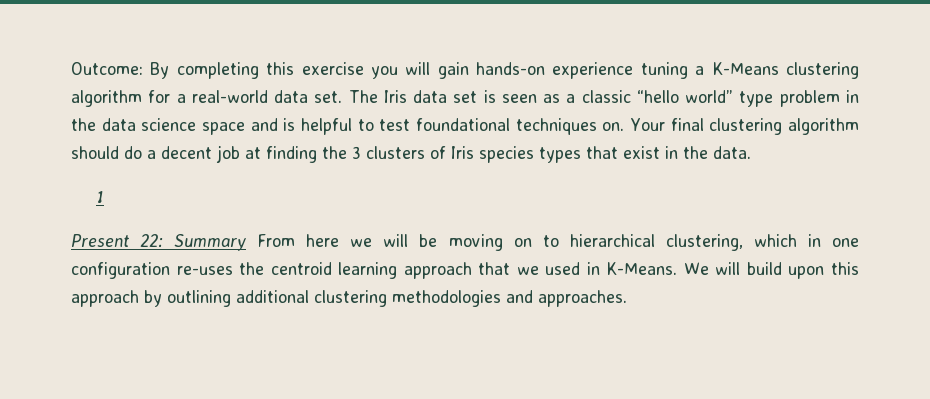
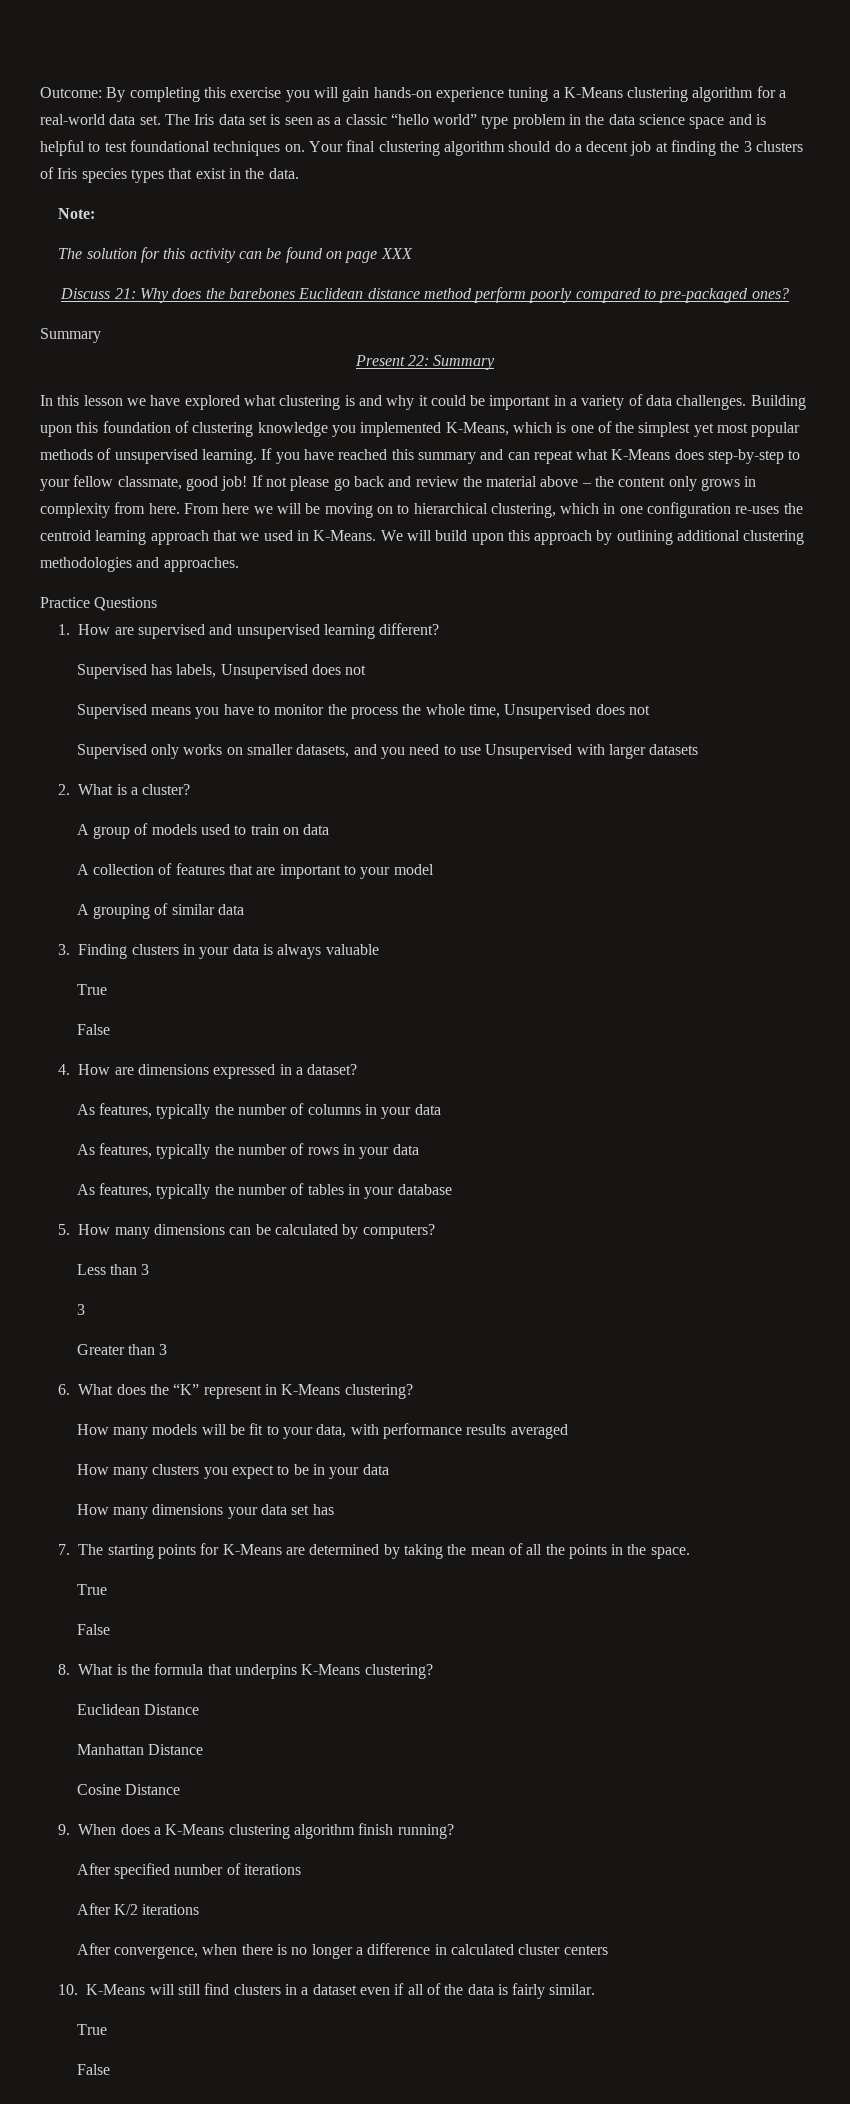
- 1
- Present 22: Summary From here we will be moving on to hierarchical clustering, which in one configuration re-uses the centroid learning approach that we used in K-Means.
+ Note:
+ The solution for this activity can be found on page XXX
+ Discuss 21: Why does the barebones Euclidean distance method perform poorly compared to pre-packaged ones?
+ Summary
+ Present 22: Summary
+ In this lesson we have explored what clustering is and why it could be important in a variety of data challenges. Building upon this foundation of clustering knowledge you implemented K-Means, which is one of the simplest yet most popular methods of unsupervised learning. If you have reached this summary and can repeat what K-Means does step-by-step to your fellow classmate, good job! If not please go back and review the material above – the content only grows in complexity from here. From here we will be moving on to hierarchical clustering, which in one configuration re-uses the centroid learning approach that we used in K-Means.
+ Practice Questions
+ 1. How are supervised and unsupervised learning different?
+ Supervised has labels, Unsupervised does not
+ Supervised means you have to monitor the process the whole time, Unsupervised does not
+ Supervised only works on smaller datasets, and you need to use Unsupervised with larger datasets
+ 2. What is a cluster?
+ A group of models used to train on data
+ A collection of features that are important to your model
+ A grouping of similar data
+ 3. Finding clusters in your data is always valuable
+ True
+ False
+ 4. How are dimensions expressed in a dataset?
+ As features, typically the number of columns in your data
+ As features, typically the number of rows in your data
+ As features, typically the number of tables in your database
+ 5. How many dimensions can be calculated by computers?
+ Less than 3
+ 3
+ Greater than 3
+ 6. What does the “K” represent in K-Means clustering?
+ How many models will be fit to your data, with performance results averaged
+ How many clusters you expect to be in your data
+ How many dimensions your data set has
+ 7. The starting points for K-Means are determined by taking the mean of all the points in the space.
+ True
+ False
+ 8. What is the formula that underpins K-Means clustering?
+ Euclidean Distance
+ Manhattan Distance
+ Cosine Distance
+ 9. When does a K-Means clustering algorithm finish running?
+ After specified number of iterations
+ After K/2 iterations
+ After convergence, when there is no longer a difference in calculated cluster centers
+ 10. K-Means will still find clusters in a dataset even if all of the data is fairly similar.
+ True
+ False

